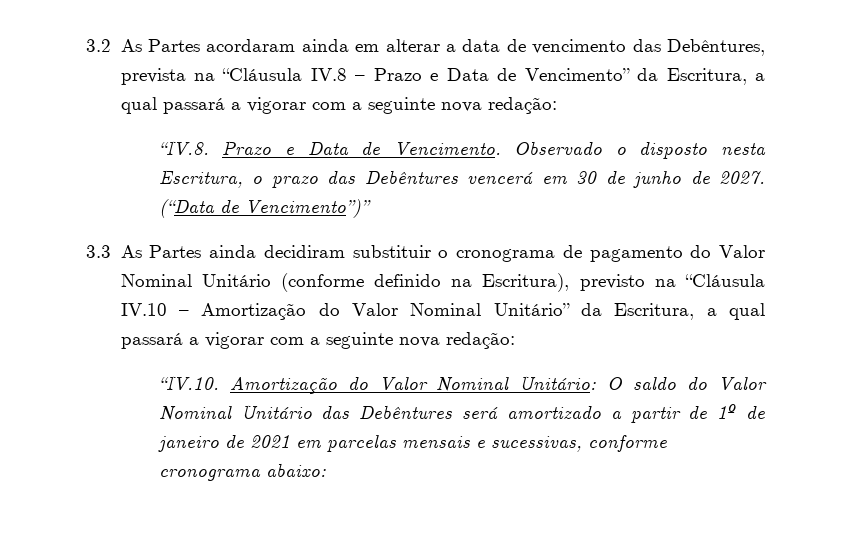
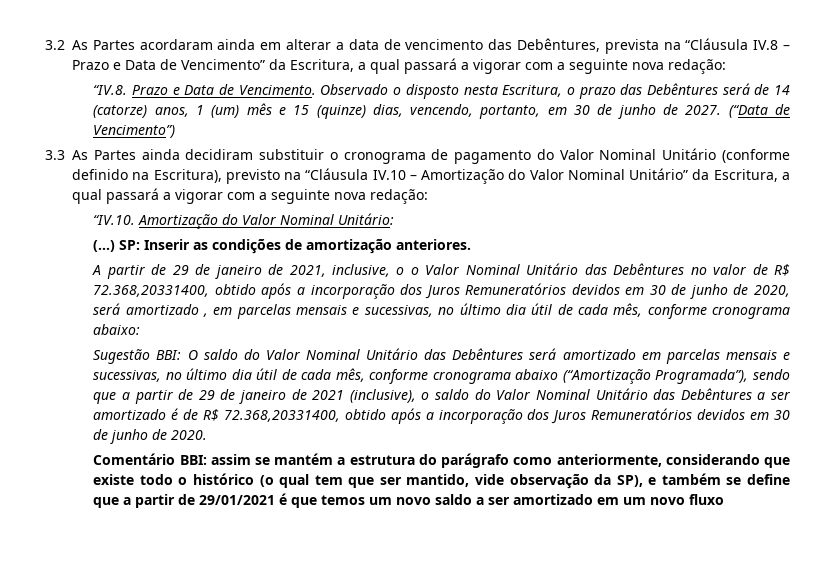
- Observado o disposto nesta Escritura, o prazo das Debêntures vencerá em 30 de junho de 2027.
+ Observado o disposto nesta Escritura, o prazo das Debêntures será de 14 (catorze) anos, 1 (um) mês e 15 (quinze) dias, vencendo, portanto, em 30 de junho de 2027.
- (“Data de Vencimento”)”
+ (“Data de Vencimento”)
- “IV.10. Amortização do Valor Nominal Unitário: O saldo do Valor Nominal Unitário das Debêntures será amortizado a partir de 1º de janeiro de 2021 em parcelas mensais e sucessivas, conforme cronograma abaixo:
+ “IV.10. Amortização do Valor Nominal Unitário:
+ (...) SP: Inserir as condições de amortização anteriores.
+ A partir de 29 de janeiro de 2021, inclusive, o o Valor Nominal Unitário das Debêntures no valor de R$ 72.368,20331400, obtido após a incorporação dos Juros Remuneratórios devidos em 30 de junho de 2020, será amortizado , em parcelas mensais e sucessivas, no último dia útil de cada mês, conforme cronograma abaixo:
+ Sugestão BBI: O saldo do Valor Nominal Unitário das Debêntures será amortizado em parcelas mensais e sucessivas, no último dia útil de cada mês, conforme cronograma abaixo (“Amortização Programada”), sendo que a partir de 29 de janeiro de 2021 (inclusive), o saldo do Valor Nominal Unitário das Debêntures a ser amortizado é de R$ 72.368,20331400, obtido após a incorporação dos Juros Remuneratórios devidos em 30 de junho de 2020.
+ Comentário BBI: assim se mantém a estrutura do parágrafo como anteriormente, considerando que existe todo o histórico (o qual tem que ser mantido, vide observação da SP), e também se define que a partir de 29/01/2021 é que temos um novo saldo a ser amortizado em um novo fluxo

